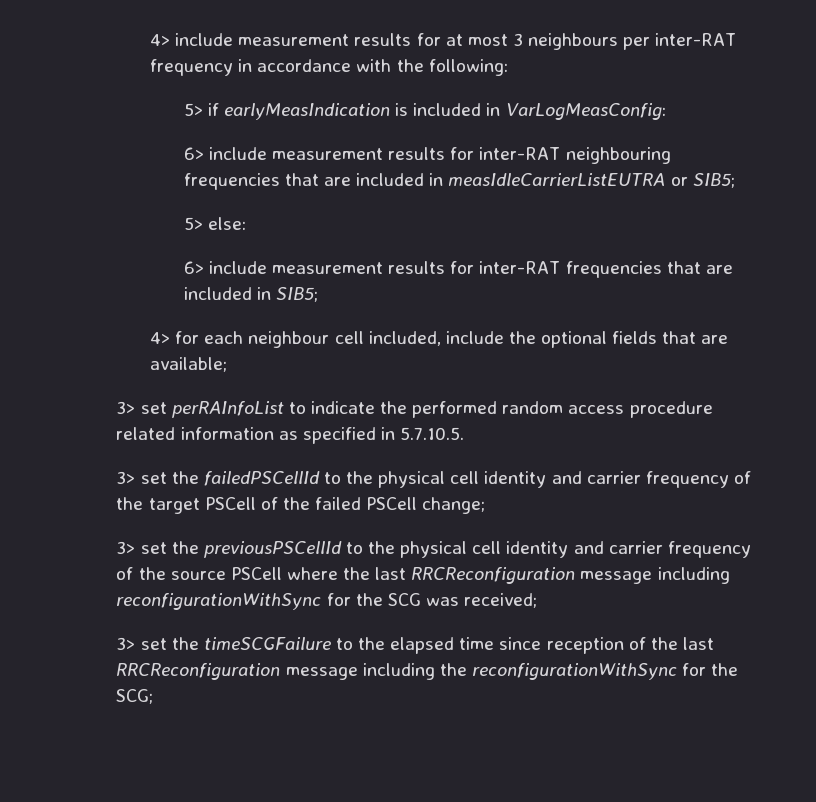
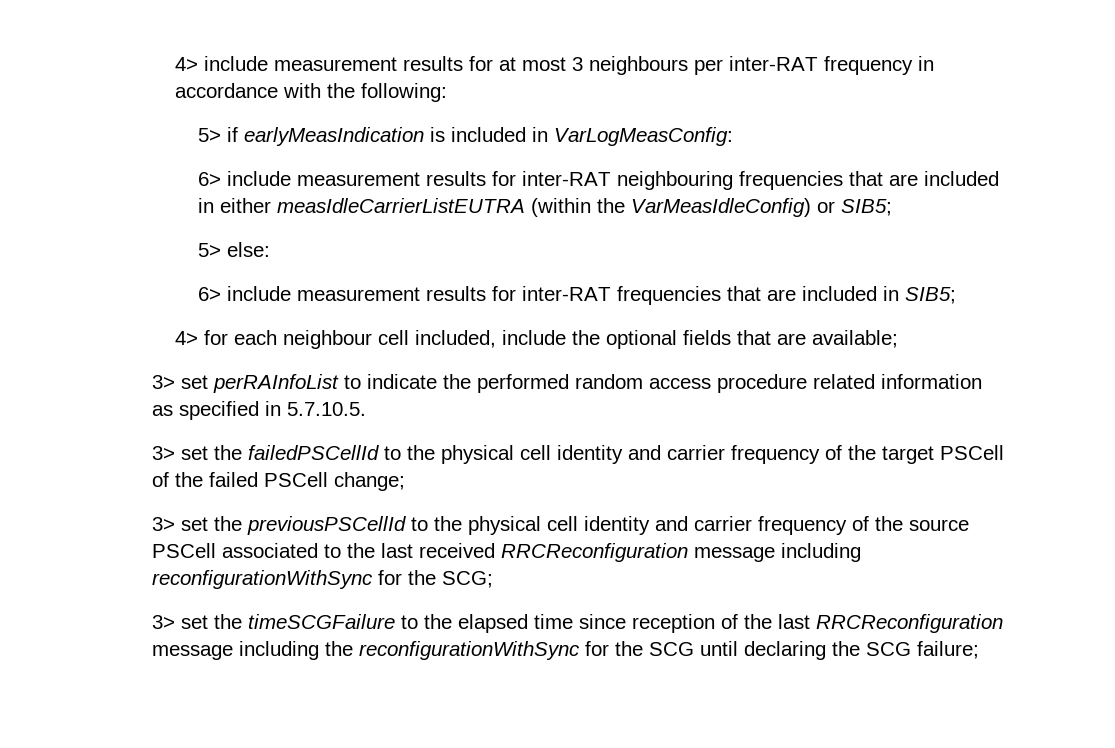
- 6> include measurement results for inter-RAT neighbouring frequencies that are included in measIdleCarrierListEUTRA or SIB5;
+ 6> include measurement results for inter-RAT neighbouring frequencies that are included in either measIdleCarrierListEUTRA (within the VarMeasIdleConfig) or SIB5;
- 3> set the previousPSCellId to the physical cell identity and carrier frequency of the source PSCell where the last RRCReconfiguration message including reconfigurationWithSync for the SCG was received;
+ 3> set the previousPSCellId to the physical cell identity and carrier frequency of the source PSCell associated to the last received RRCReconfiguration message including reconfigurationWithSync for the SCG;
- 3> set the timeSCGFailure to the elapsed time since reception of the last RRCReconfiguration message including the reconfigurationWithSync for the SCG;
+ 3> set the timeSCGFailure to the elapsed time since reception of the last RRCReconfiguration message including the reconfigurationWithSync for the SCG until declaring the SCG failure;

